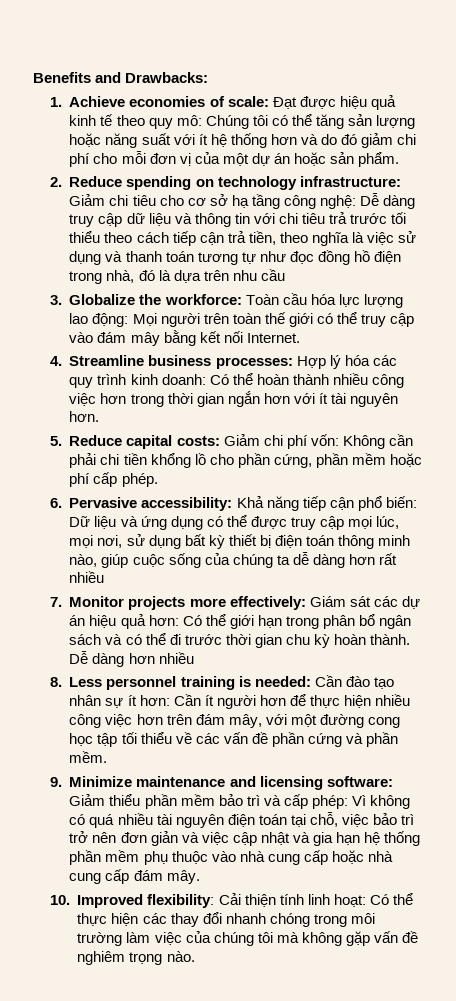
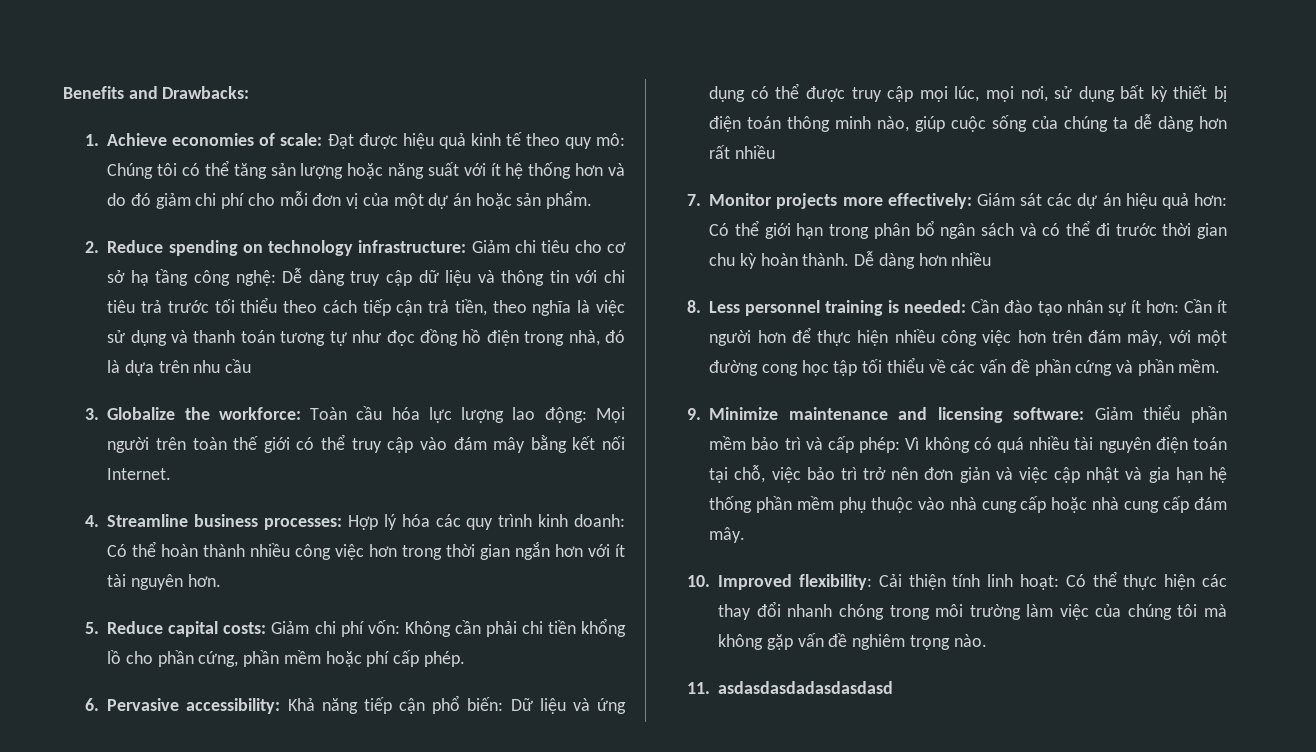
+ 11. asdasdasdadasdasdasd

